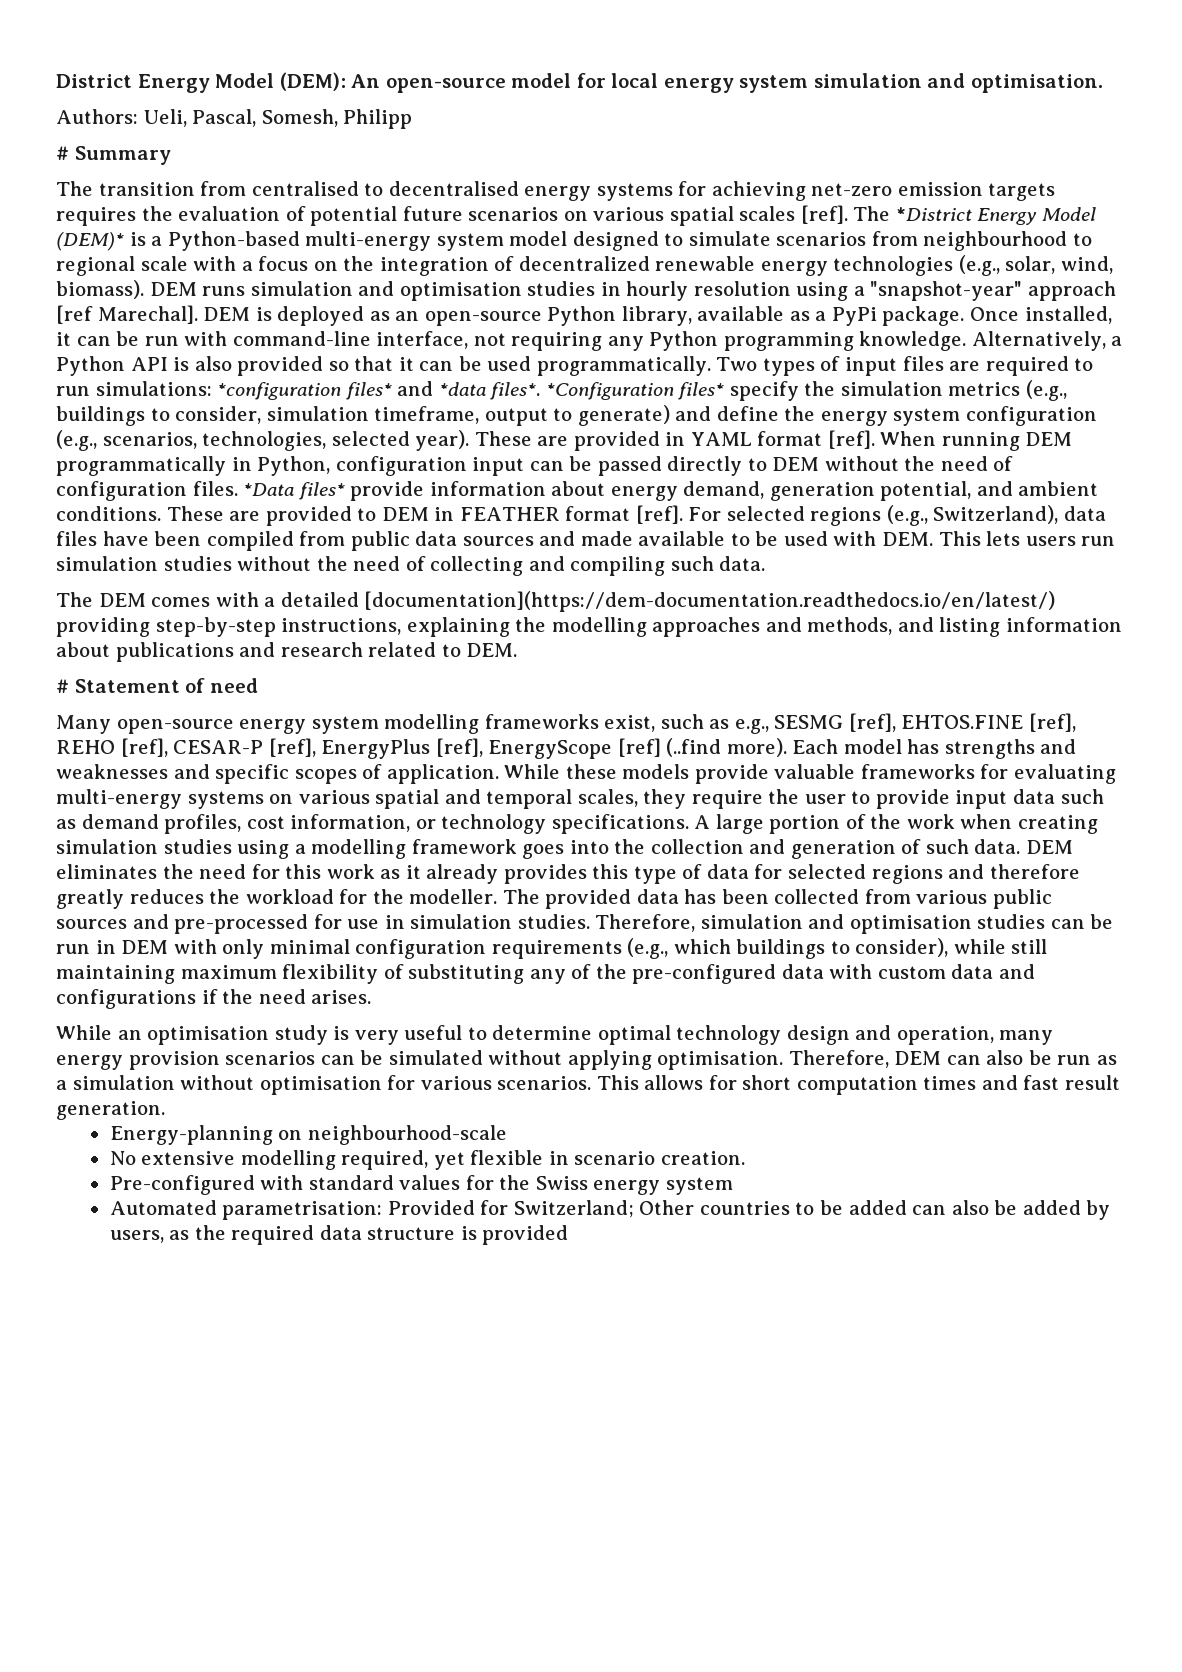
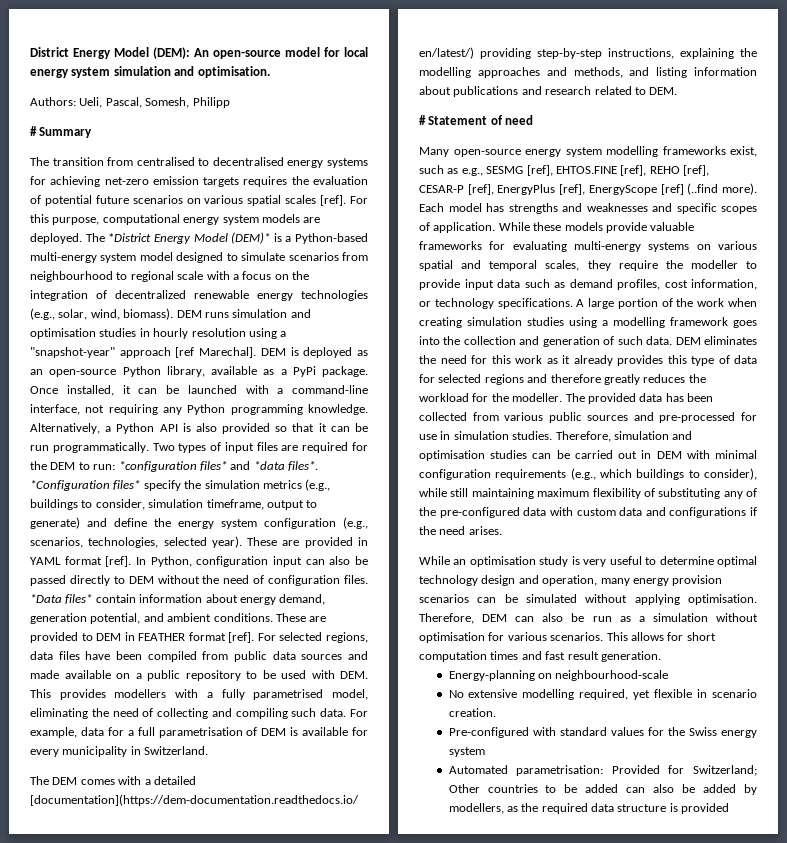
+ For this purpose, computational energy system models are deployed.
- Once installed, it can be run with command-line interface, not requiring any Python programming knowledge.
+ Once installed, it can be launched with a command-line interface, not requiring any Python programming knowledge.
- Alternatively, a Python API is also provided so that it can be used programmatically.
+ Alternatively, a Python API is also provided so that it can be run programmatically.
- Two types of input files are required to run simulations: *configuration files* and *data files*.
+ Two types of input files are required for the DEM to run: *configuration files* and *data files*.
- When running DEM programmatically in Python, configuration input can be passed directly to DEM without the need of configuration files.
+ In Python, configuration input can also be passed directly to DEM without the need of configuration files.
- *Data files* provide information about energy demand, generation potential, and ambient conditions.
+ *Data files* contain information about energy demand, generation potential, and ambient conditions.
- For selected regions (e.g., Switzerland), data files have been compiled from public data sources and made available to be used with DEM. This lets users run simulation studies without the need of collecting and compiling such data.
+ For selected regions, data files have been compiled from public data sources and made available on a public repository to be used with DEM. This provides modellers with a fully parametrised model, eliminating the need of collecting and compiling such data. For example, data for a full parametrisation of DEM is available for every municipality in Switzerland.
- While these models provide valuable frameworks for evaluating multi-energy systems on various spatial and temporal scales, they require the user to provide input data such as demand profiles, cost information, or technology specifications.
+ While these models provide valuable frameworks for evaluating multi-energy systems on various spatial and temporal scales, they require the modeller to provide input data such as demand profiles, cost information, or technology specifications.
- Therefore, simulation and optimisation studies can be run in DEM with only minimal configuration requirements (e.g., which buildings to consider), while still maintaining maximum flexibility of substituting any of the pre-configured data with custom data and configurations if the need arises.
+ Therefore, simulation and optimisation studies can be carried out in DEM with minimal configuration requirements (e.g., which buildings to consider), while still maintaining maximum flexibility of substituting any of the pre-configured data with custom data and configurations if the need arises.
- Automated parametrisation: Provided for Switzerland; Other countries to be added can also be added by users, as the required data structure is provided
+ Automated parametrisation: Provided for Switzerland; Other countries to be added can also be added by modellers, as the required data structure is provided

